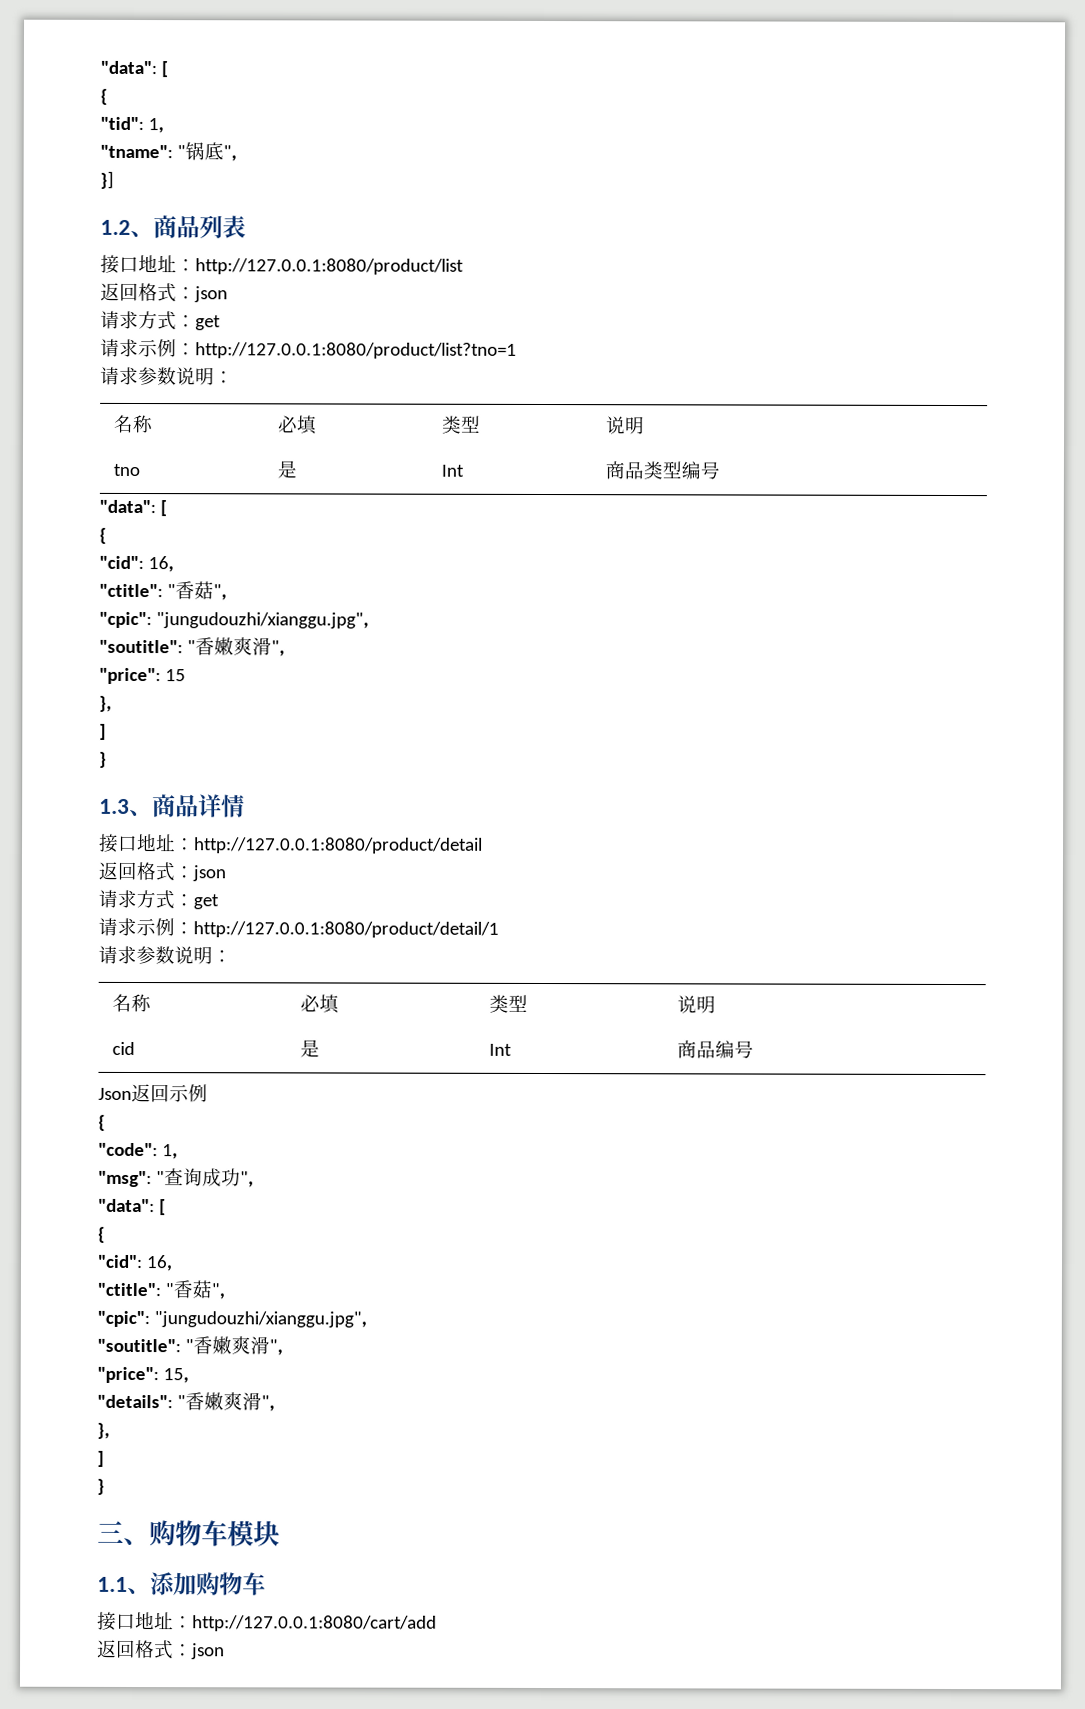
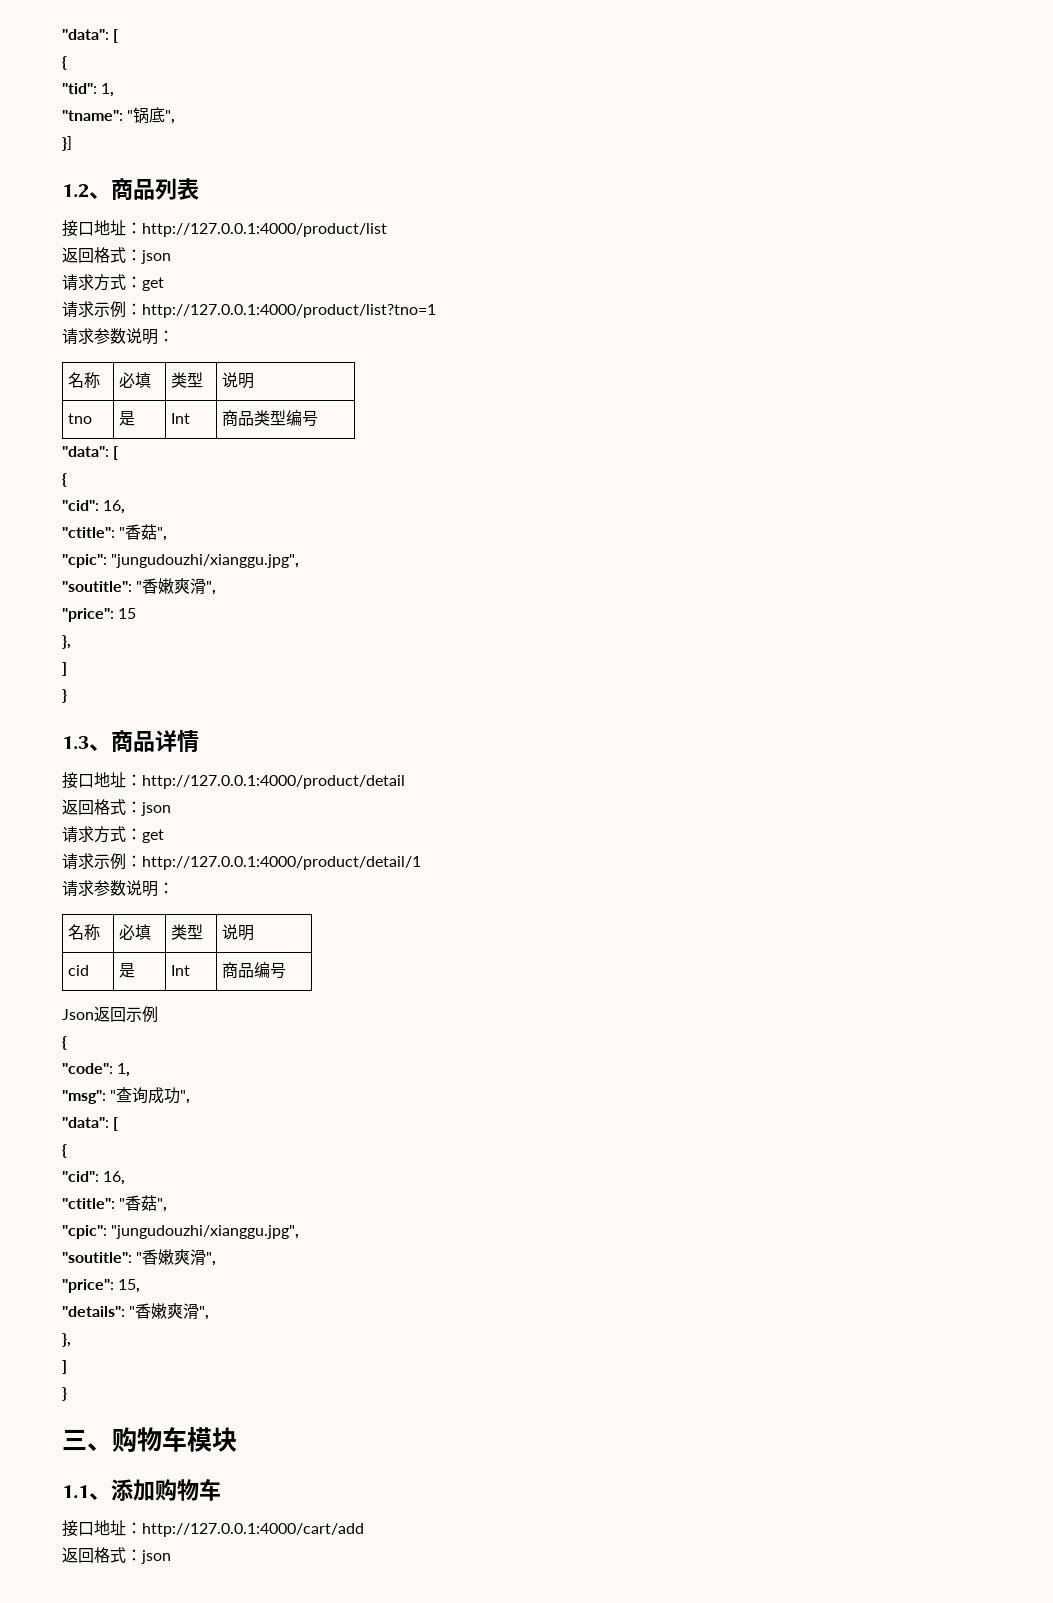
- 接口地址：http://127.0.0.1:8080/product/list
+ 接口地址：http://127.0.0.1:4000/product/list
- 请求示例：http://127.0.0.1:8080/product/list?tno=1
+ 请求示例：http://127.0.0.1:4000/product/list?tno=1
- 接口地址：http://127.0.0.1:8080/product/detail
+ 接口地址：http://127.0.0.1:4000/product/detail
- 请求示例：http://127.0.0.1:8080/product/detail/1
+ 请求示例：http://127.0.0.1:4000/product/detail/1
- 接口地址：http://127.0.0.1:8080/cart/add
+ 接口地址：http://127.0.0.1:4000/cart/add

